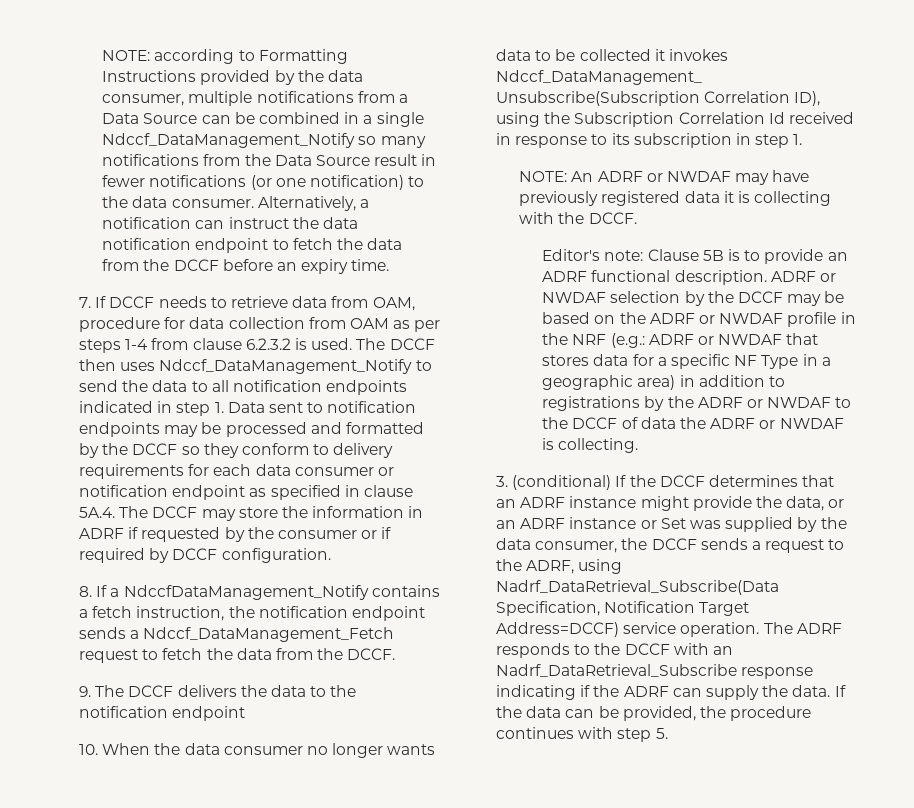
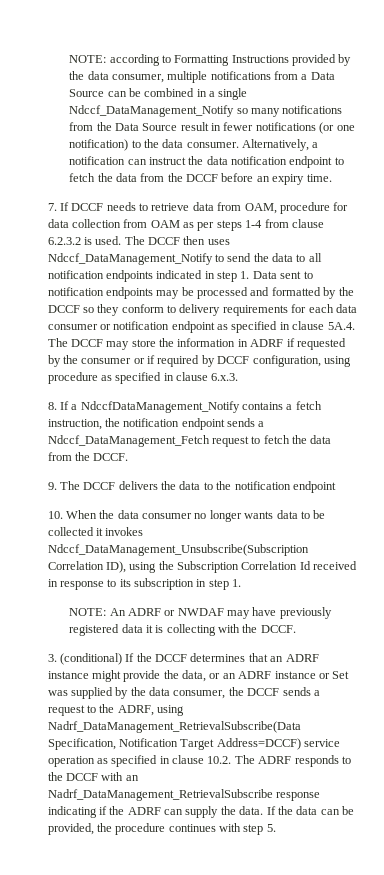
- The DCCF then uses Ndccf_DataManagement_Notify to send the data to all notification endpoints indicated in step 1. Data sent to notification endpoints may be processed and formatted by the DCCF so they conform to delivery requirements for each data consumer or notification endpoint as specified in clause 5A.4. The DCCF may store the information in ADRF if requested by the consumer or if required by DCCF configuration.
+ The DCCF then uses Ndccf_DataManagement_Notify to send the data to all notification endpoints indicated in step 1. Data sent to notification endpoints may be processed and formatted by the DCCF so they conform to delivery requirements for each data consumer or notification endpoint as specified in clause 5A.4. The DCCF may store the information in ADRF if requested by the consumer or if required by DCCF configuration, using procedure as specified in clause 6.x.3.
- Editor's note: Clause 5B is to provide an ADRF functional description. ADRF or NWDAF selection by the DCCF may be based on the ADRF or NWDAF profile in the NRF (e.g.: ADRF or NWDAF that stores data for a specific NF Type in a geographic area) in addition to registrations by the ADRF or NWDAF to the DCCF of data the ADRF or NWDAF is collecting.
- 3. (conditional) If the DCCF determines that an ADRF instance might provide the data, or an ADRF instance or Set was supplied by the data consumer, the DCCF sends a request to the ADRF, using Nadrf_DataRetrieval_Subscribe(Data Specification, Notification Target Address=DCCF) service operation. The ADRF responds to the DCCF with an Nadrf_DataRetrieval_Subscribe response indicating if the ADRF can supply the data.
+ 3. (conditional) If the DCCF determines that an ADRF instance might provide the data, or an ADRF instance or Set was supplied by the data consumer, the DCCF sends a request to the ADRF, using Nadrf_DataManagement_RetrievalSubscribe(Data Specification, Notification Target Address=DCCF) service operation as specified in clause 10.2. The ADRF responds to the DCCF with an Nadrf_DataManagement_RetrievalSubscribe response indicating if the ADRF can supply the data.

